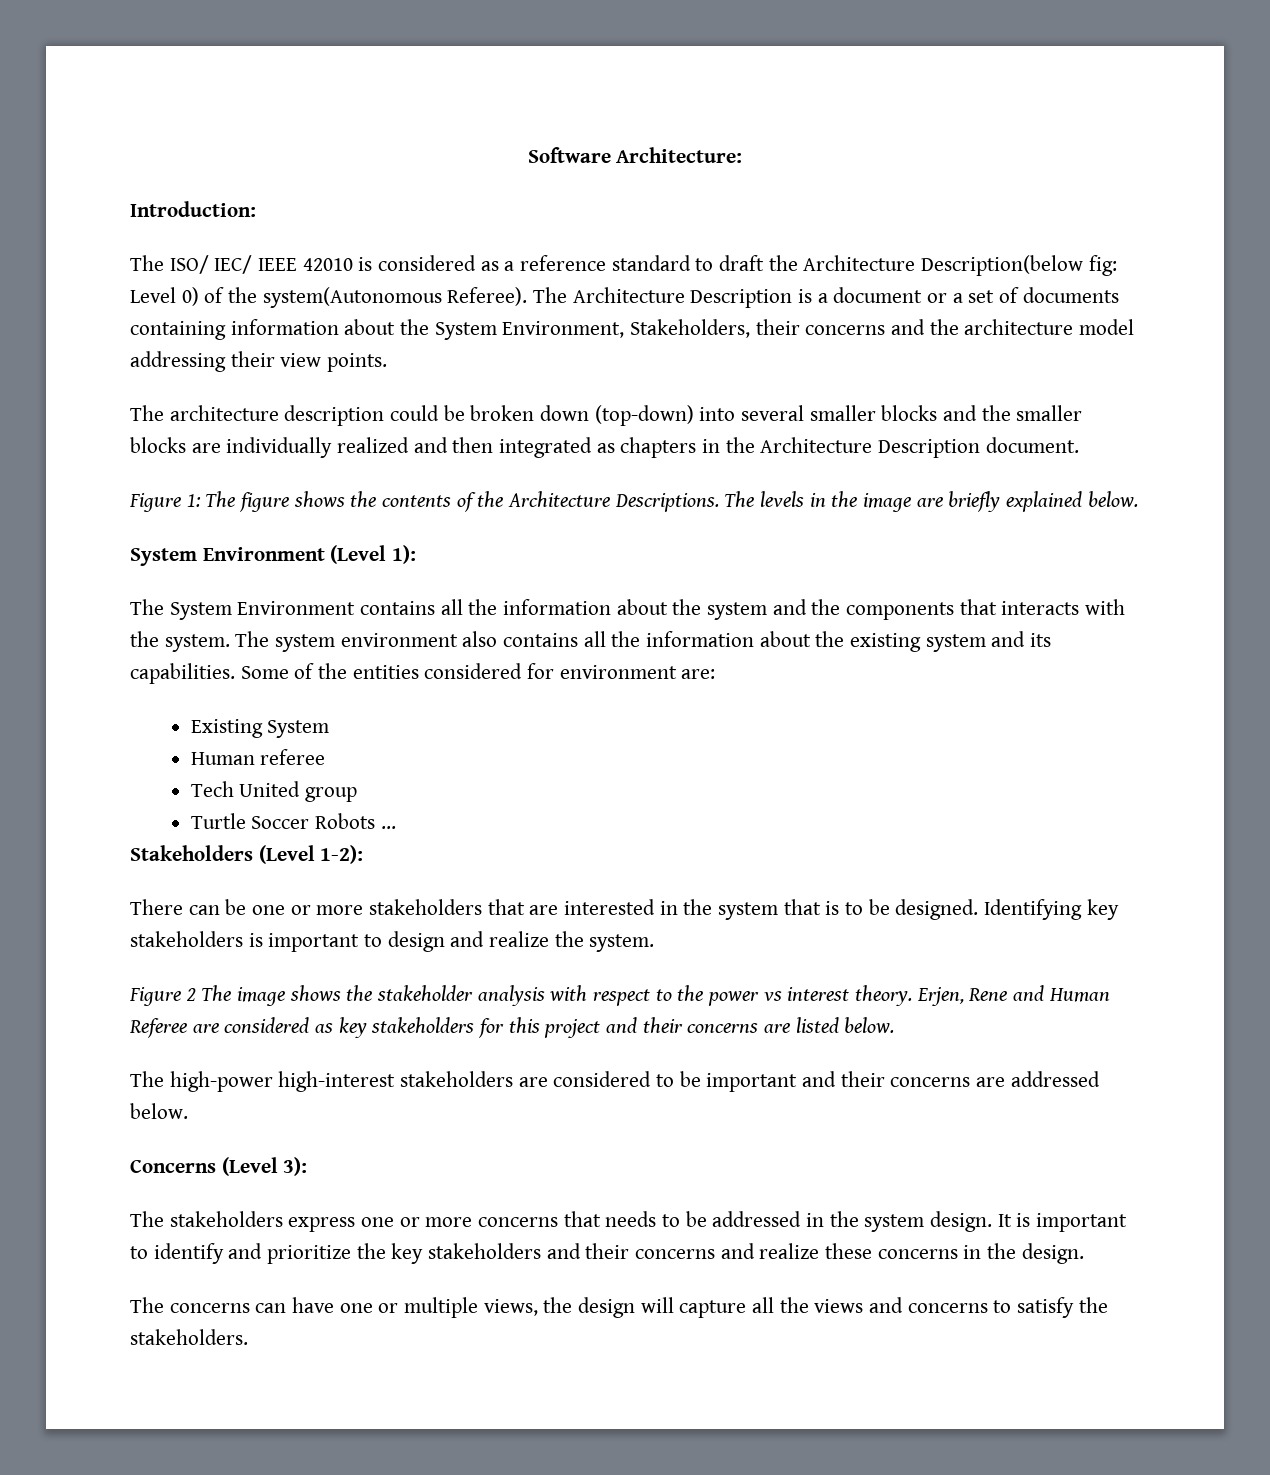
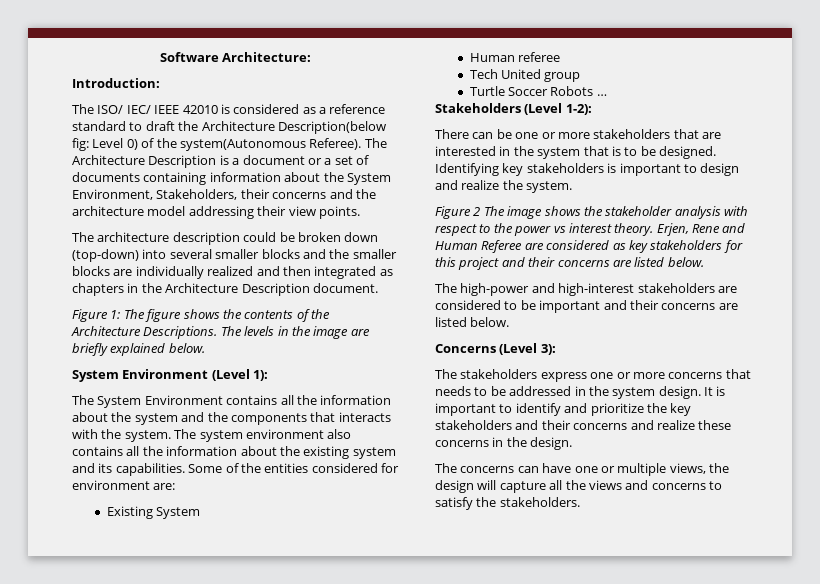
- The high-power high-interest stakeholders are considered to be important and their concerns are addressed below.
+ The high-power and high-interest stakeholders are considered to be important and their concerns are listed below.

